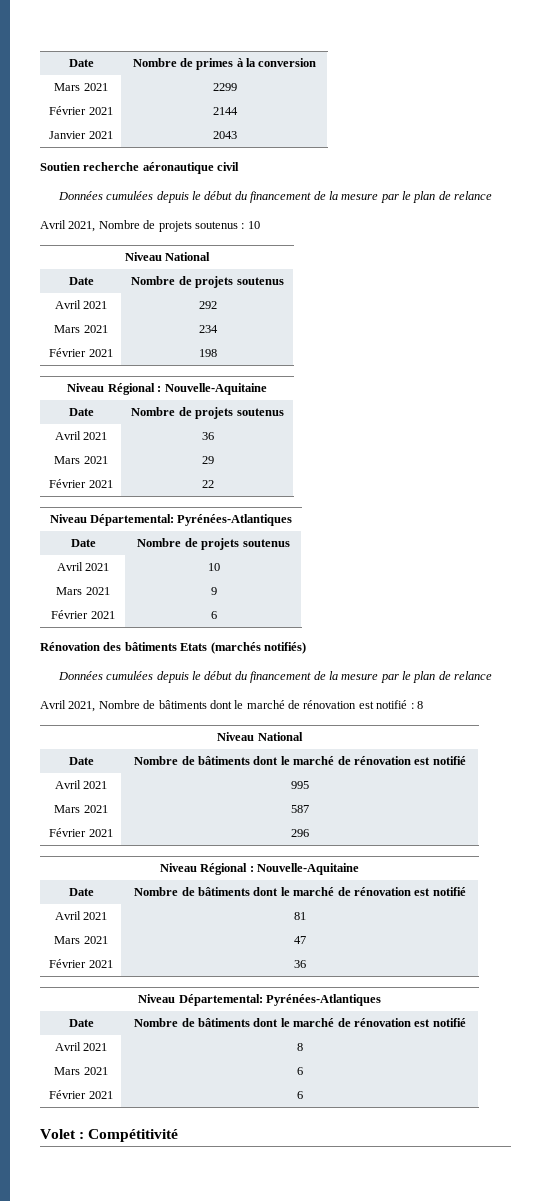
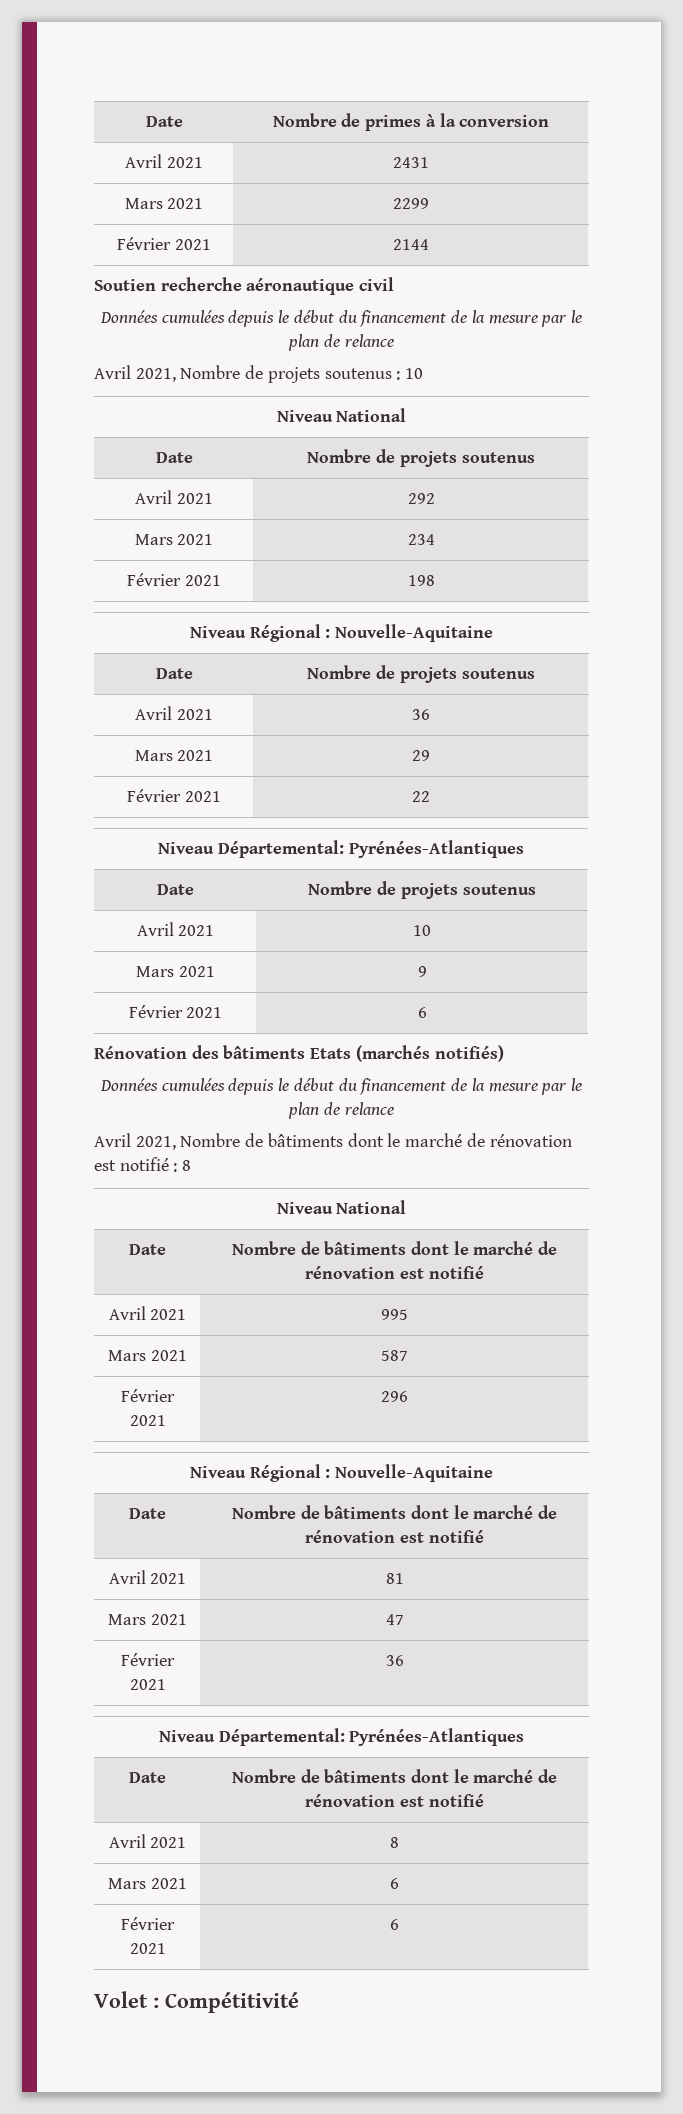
+ Avril 2021 | 2431
- Janvier 2021 | 2043

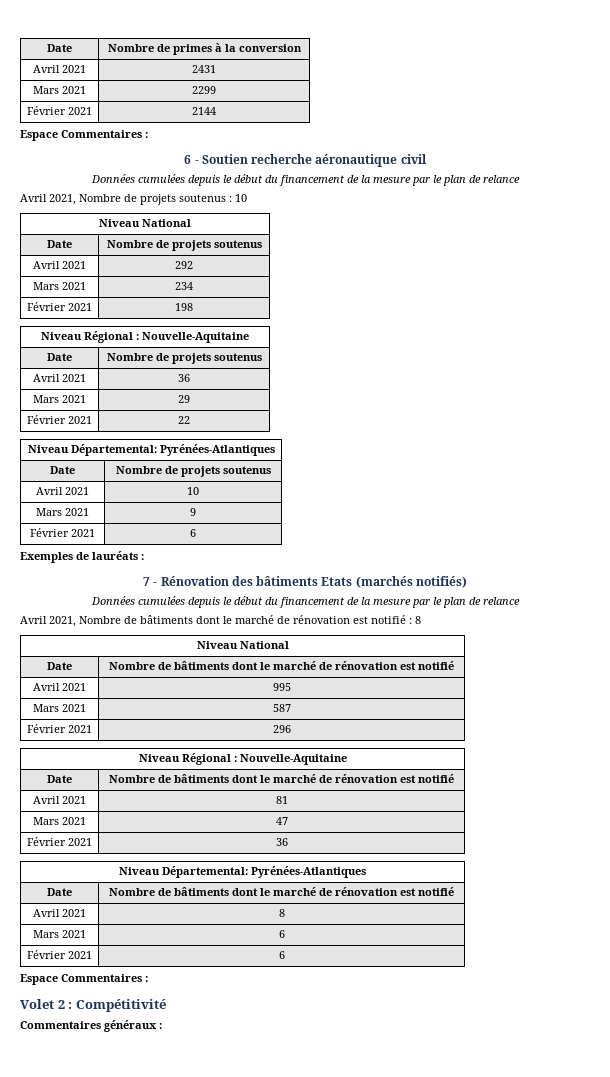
  Février 2021 | 2144
- Soutien recherche aéronautique civil
+ Espace Commentaires :
+ 6 - Soutien recherche aéronautique civil
- Rénovation des bâtiments Etats (marchés notifiés)
+ Exemples de lauréats :
+ 7 - Rénovation des bâtiments Etats (marchés notifiés)
  Mars 2021 | 6
  Février 2021 | 6
+ Espace Commentaires :
- Volet : Compétitivité
+ Volet 2 : Compétitivité
+ Commentaires généraux :

